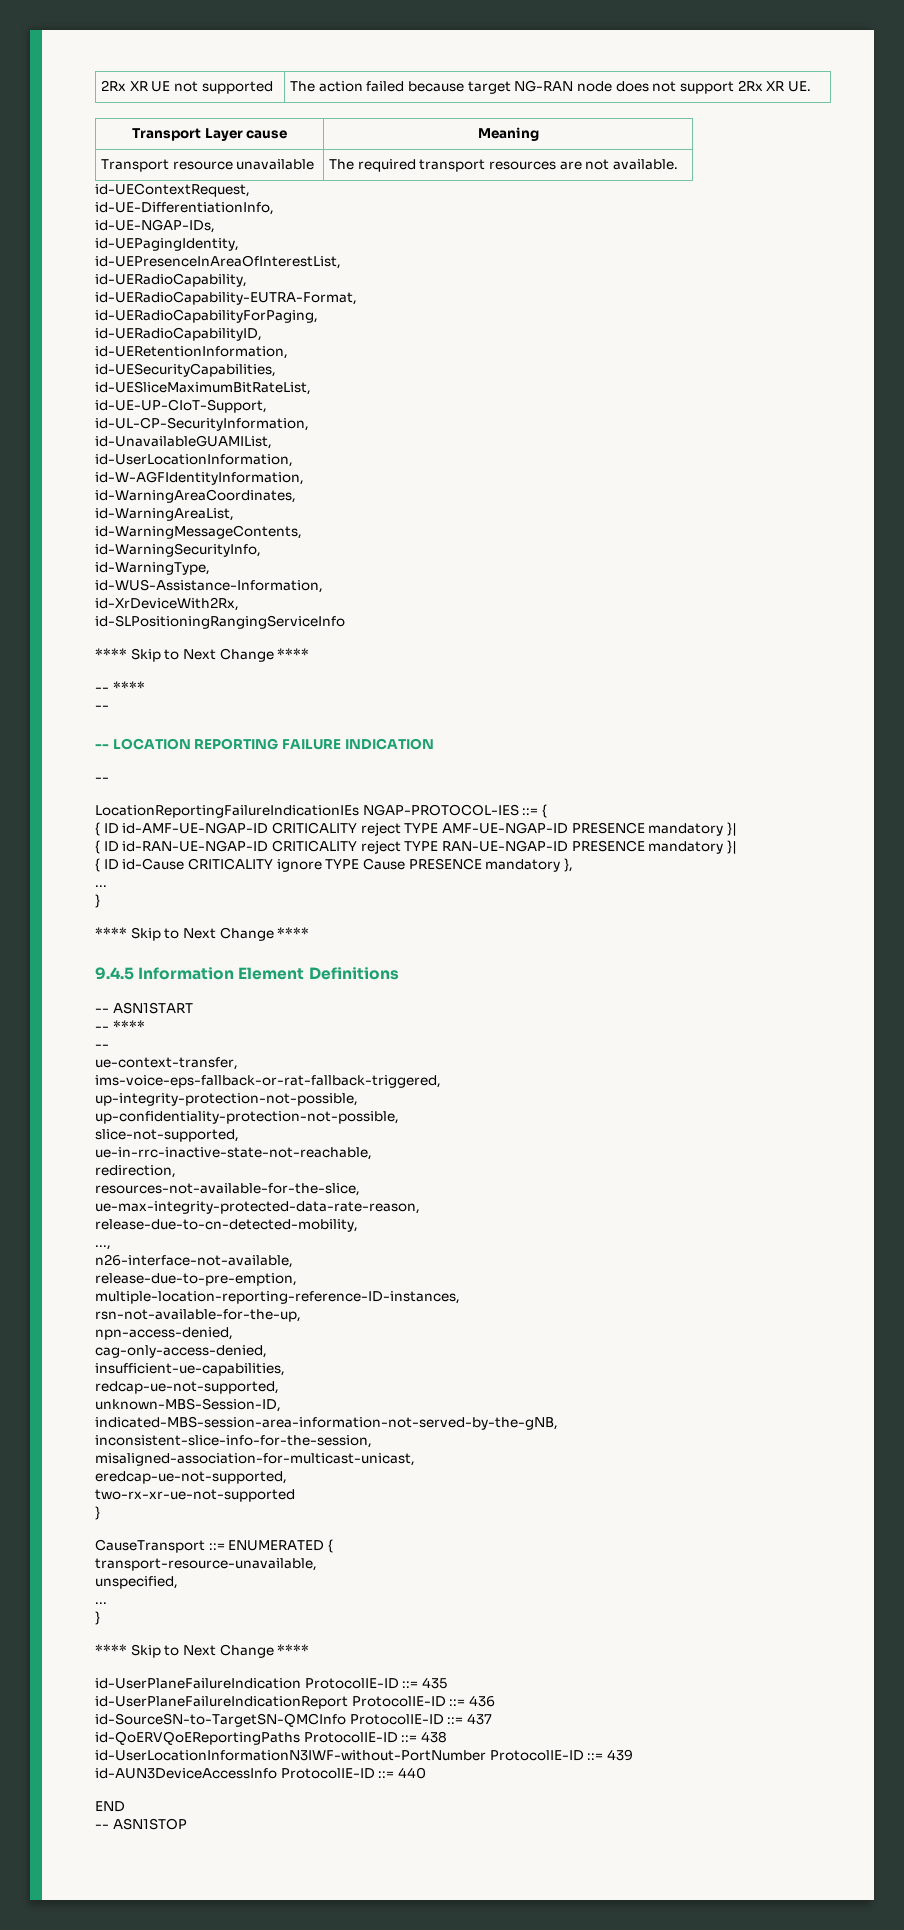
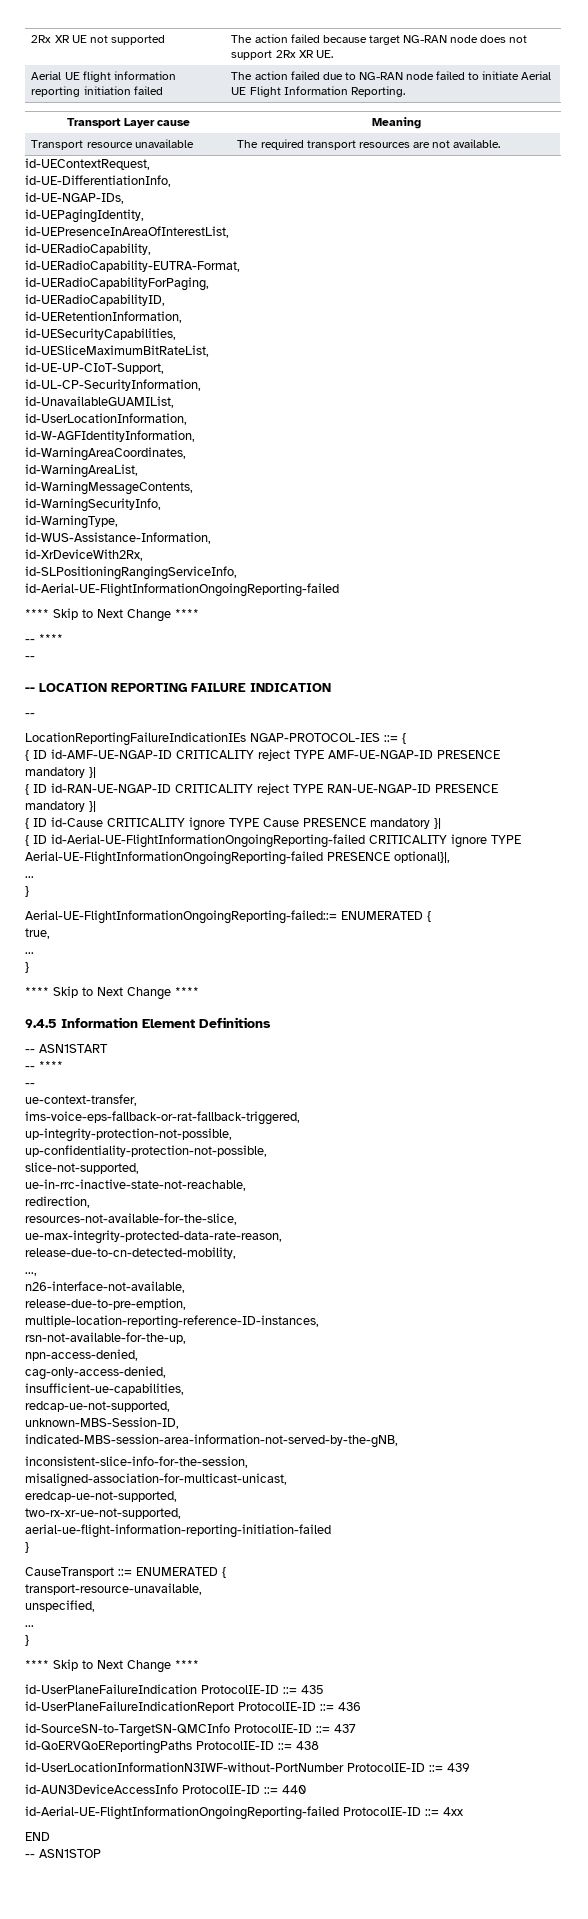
+ Aerial UE flight information reporting initiation failed | The action failed due to NG-RAN node failed to initiate Aerial UE Flight Information Reporting.
- id-SLPositioningRangingServiceInfo
+ id-SLPositioningRangingServiceInfo,
+ id-Aerial-UE-FlightInformationOngoingReporting-failed
- { ID id-Cause CRITICALITY ignore TYPE Cause PRESENCE mandatory },
+ { ID id-Cause CRITICALITY ignore TYPE Cause PRESENCE mandatory }|
+ { ID id-Aerial-UE-FlightInformationOngoingReporting-failed CRITICALITY ignore TYPE Aerial-UE-FlightInformationOngoingReporting-failed PRESENCE optional}|,
+ ...
+ }
+ Aerial-UE-FlightInformationOngoingReporting-failed::= ENUMERATED {
+ true,
- two-rx-xr-ue-not-supported
+ two-rx-xr-ue-not-supported,
+ aerial-ue-flight-information-reporting-initiation-failed
+ id-Aerial-UE-FlightInformationOngoingReporting-failed ProtocolIE-ID ::= 4xx

